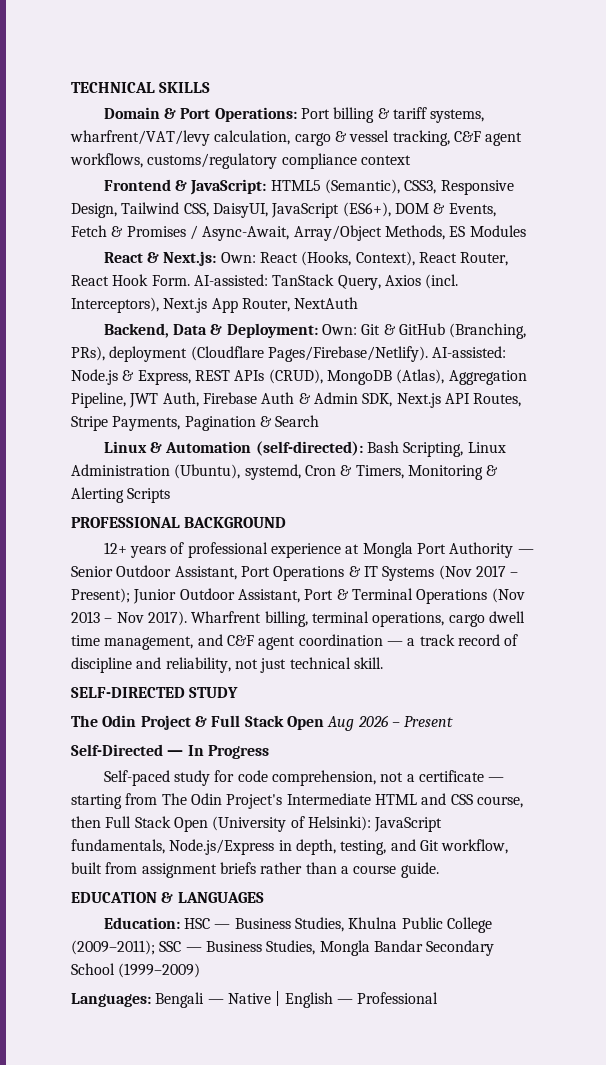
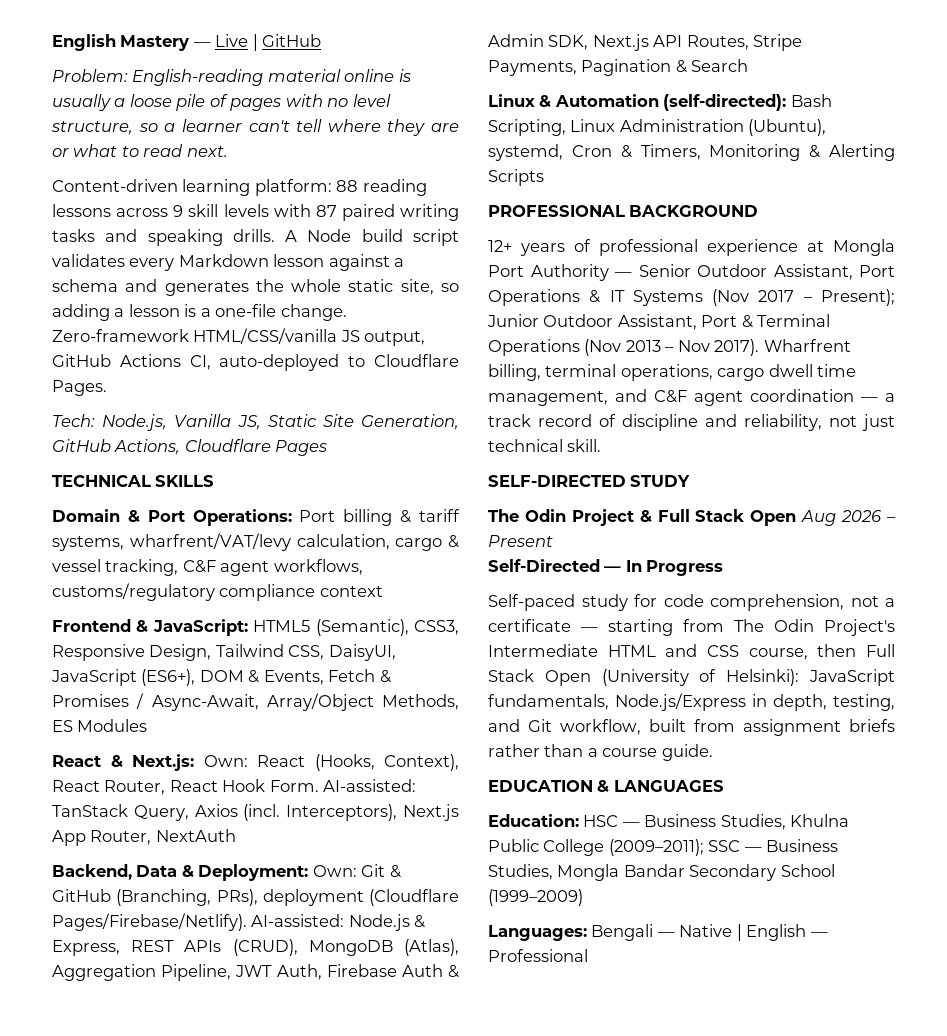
+ English Mastery — Live | GitHub
+ Problem: English-reading material online is usually a loose pile of pages with no level structure, so a learner can't tell where they are or what to read next.
+ Content-driven learning platform: 88 reading lessons across 9 skill levels with 87 paired writing tasks and speaking drills. A Node build script validates every Markdown lesson against a schema and generates the whole static site, so adding a lesson is a one-file change. Zero-framework HTML/CSS/vanilla JS output, GitHub Actions CI, auto-deployed to Cloudflare Pages.
+ Tech: Node.js, Vanilla JS, Static Site Generation, GitHub Actions, Cloudflare Pages

